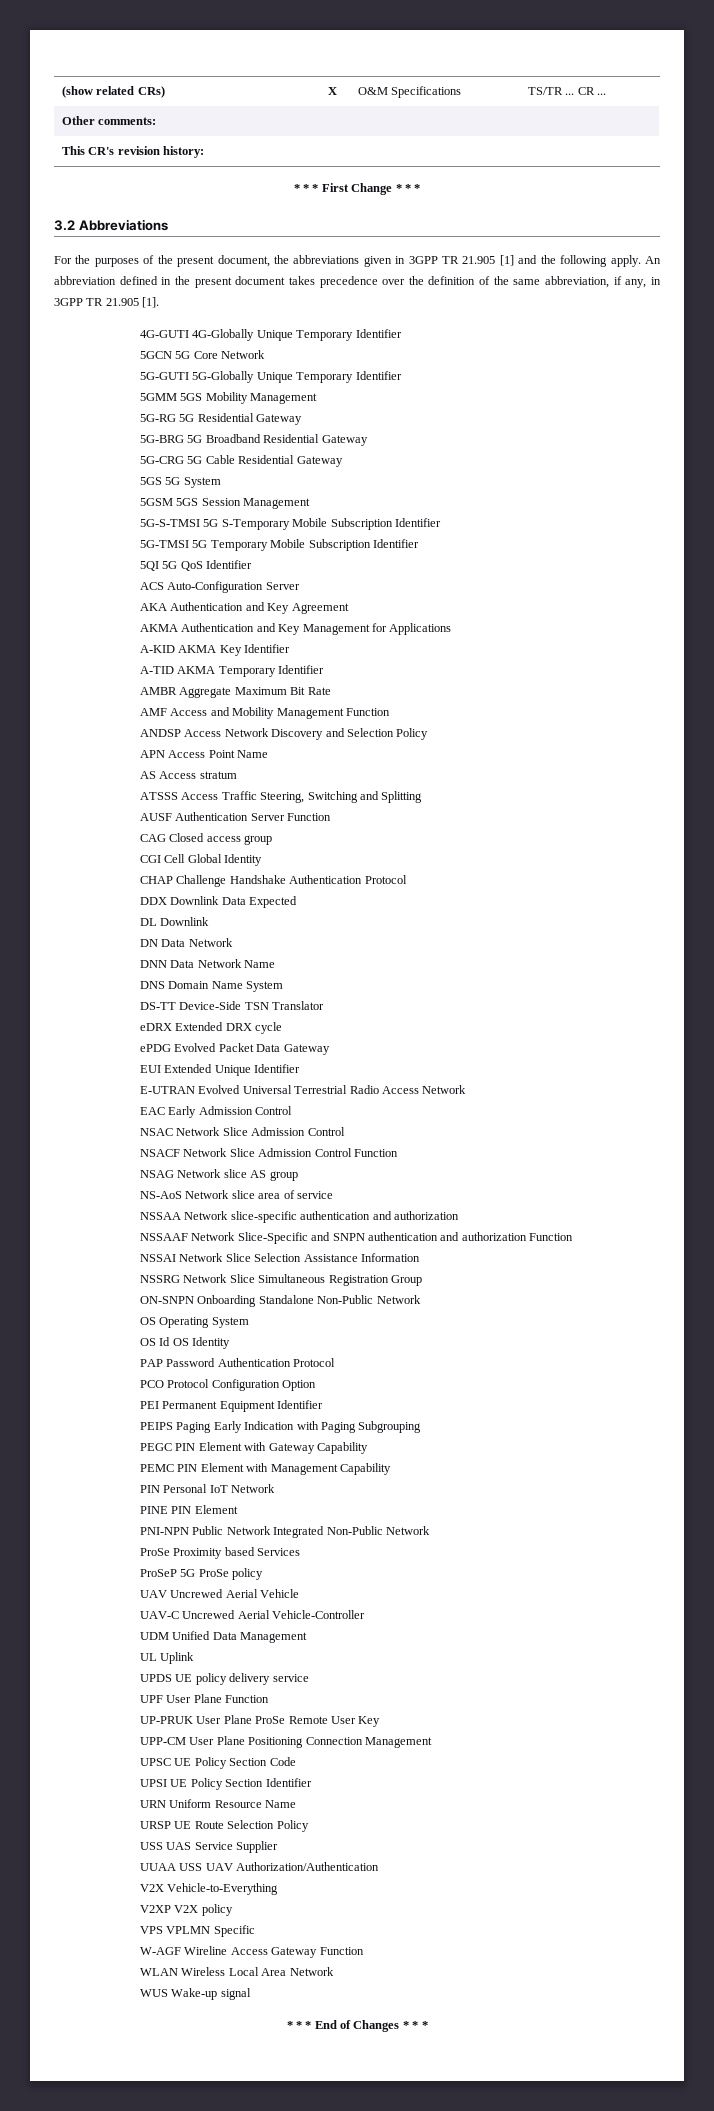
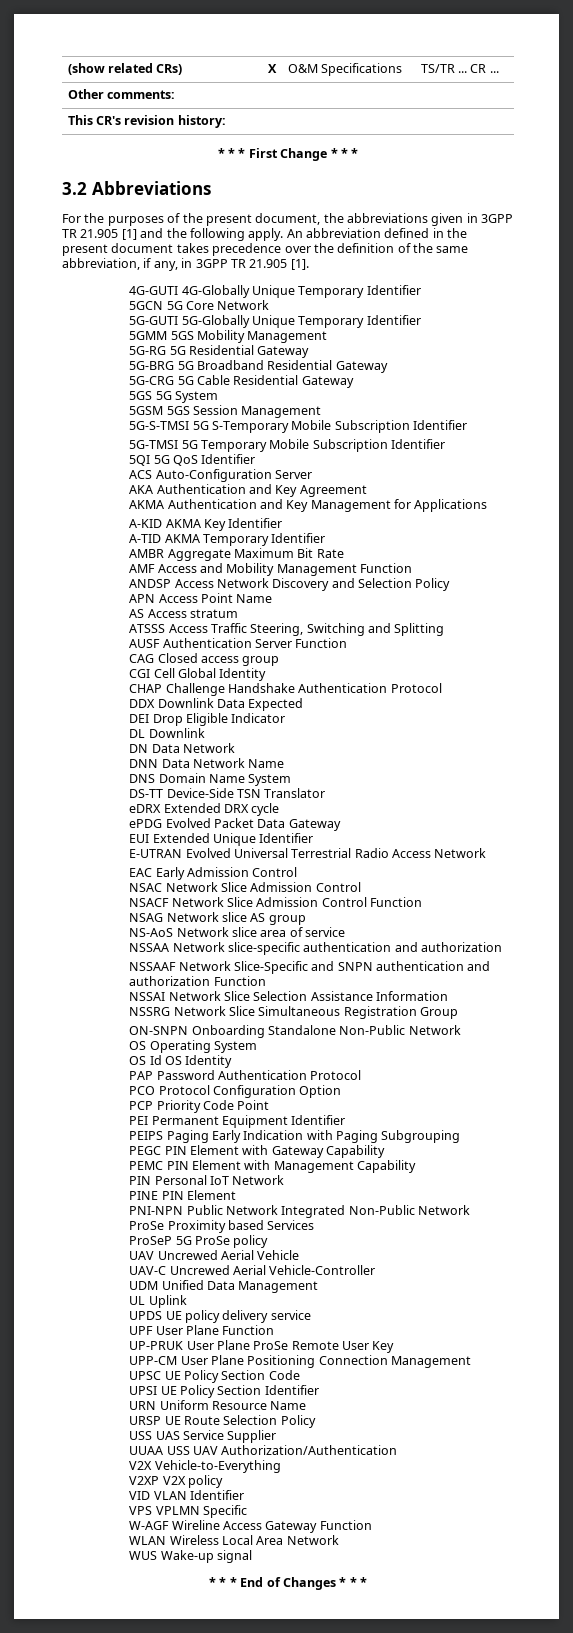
+ DEI Drop Eligible Indicator
+ PCP Priority Code Point
+ VID VLAN Identifier

